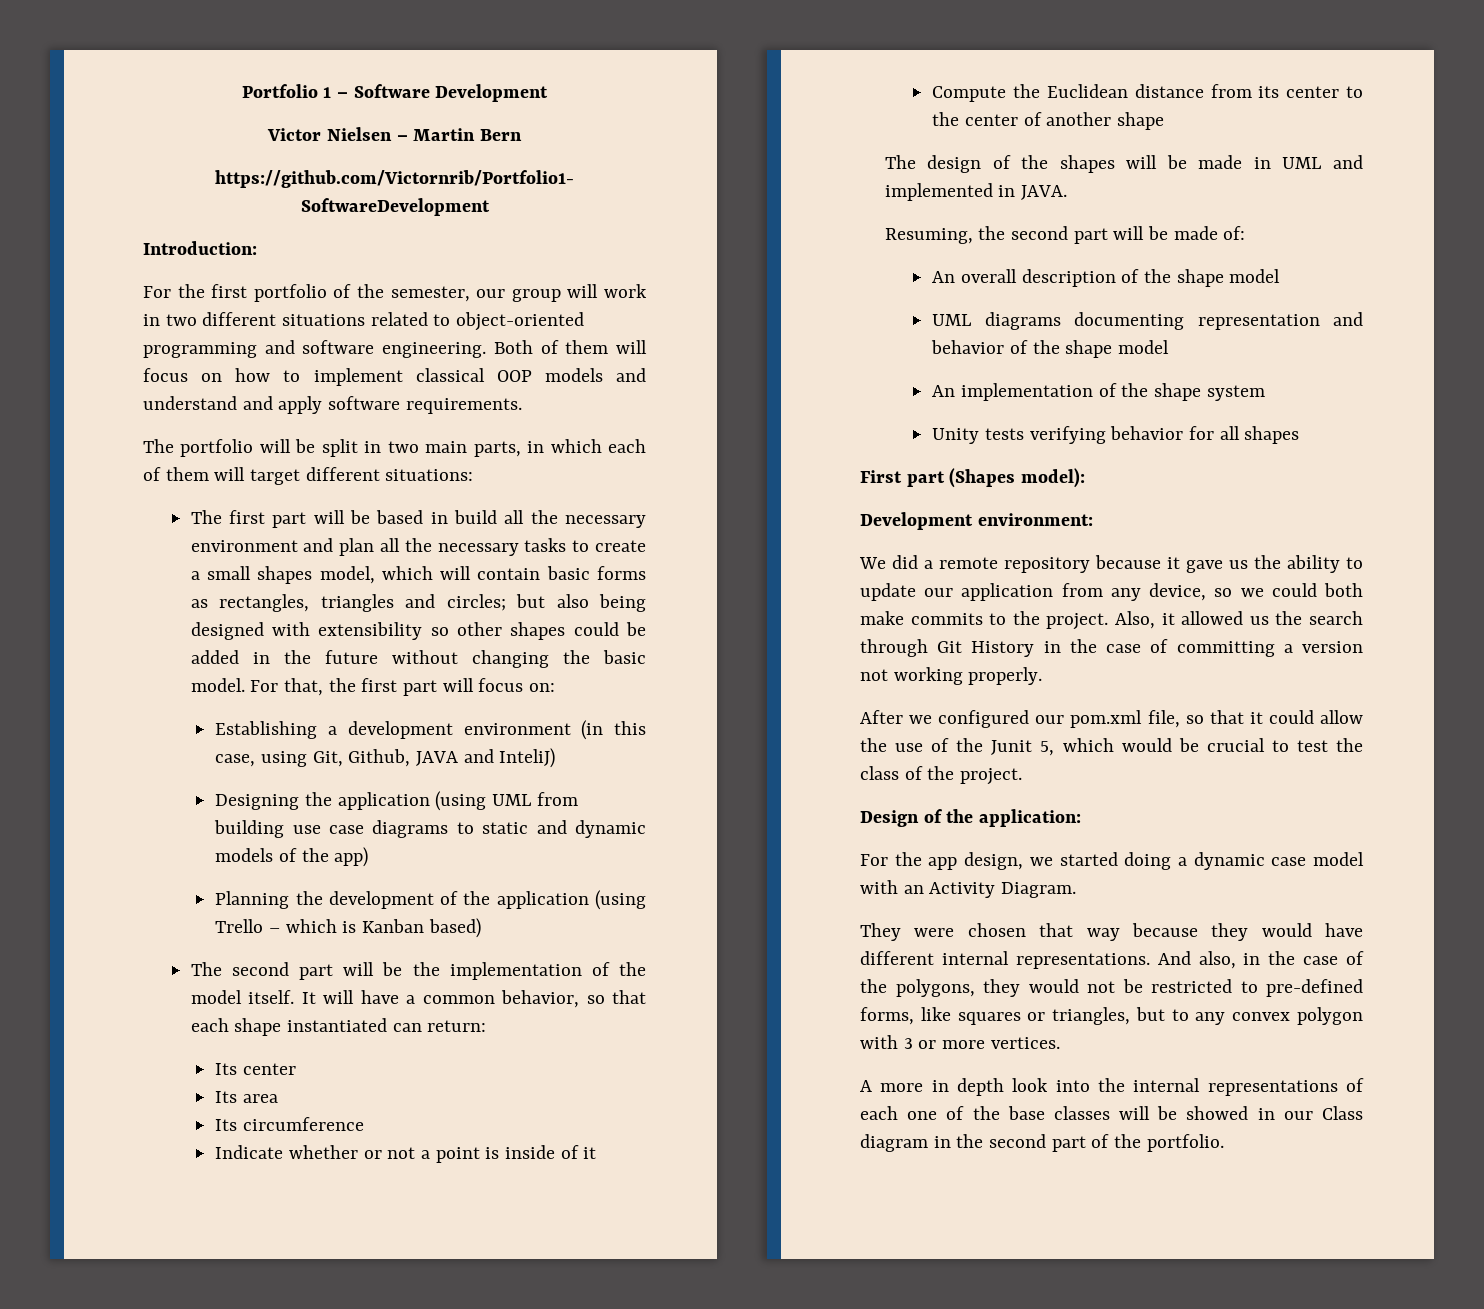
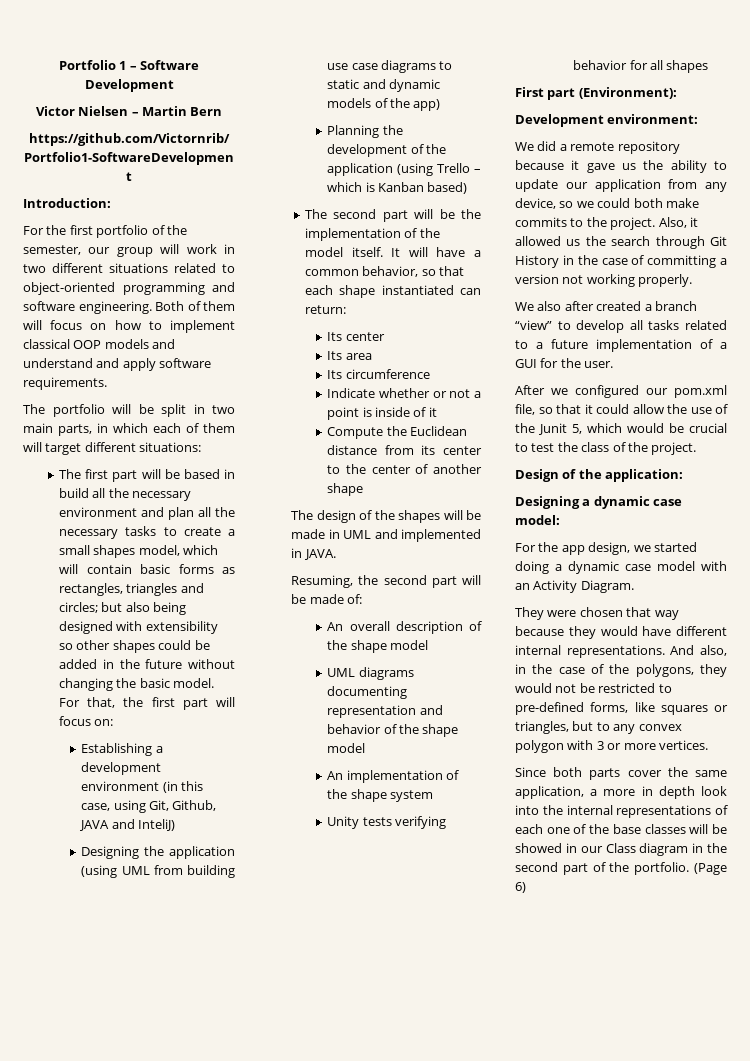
- First part (Shapes model):
+ First part (Environment):
+ We also after created a branch “view” to develop all tasks related to a future implementation of a GUI for the user.
+ Designing a dynamic case model:
- A more in depth look into the internal representations of each one of the base classes will be showed in our Class diagram in the second part of the portfolio.
+ Since both parts cover the same application, a more in depth look into the internal representations of each one of the base classes will be showed in our Class diagram in the second part of the portfolio.
+ (Page 6)

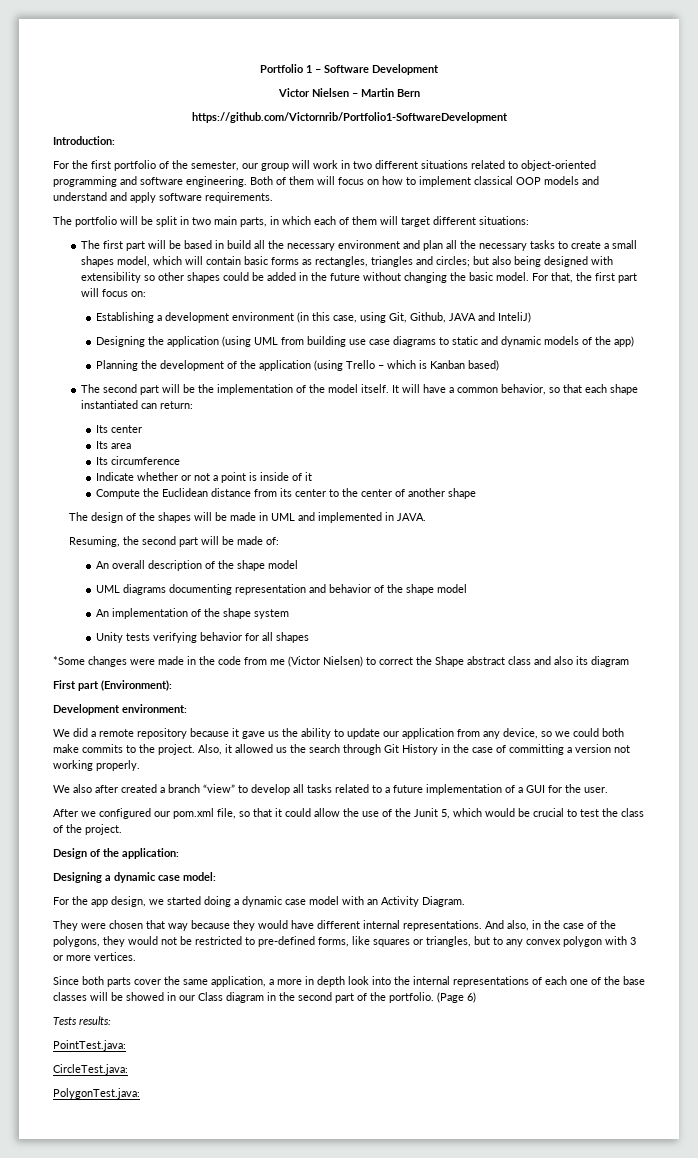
+ *Some changes were made in the code from me (Victor Nielsen) to correct the Shape abstract class and also its diagram
+ Tests results:
+ PointTest.java:
+ CircleTest.java:
+ PolygonTest.java:

